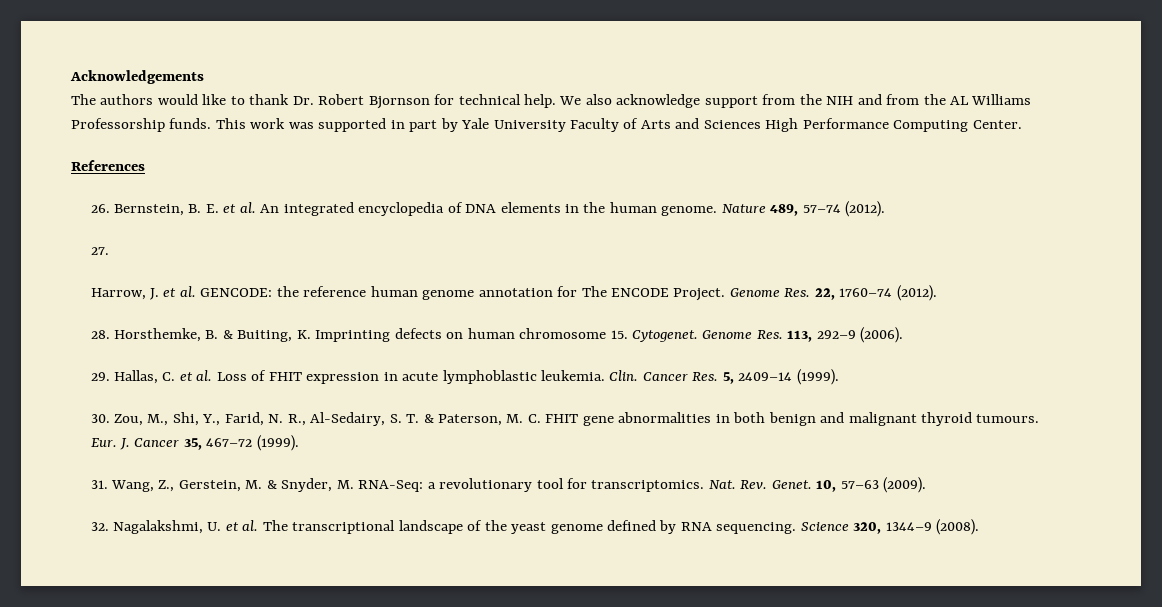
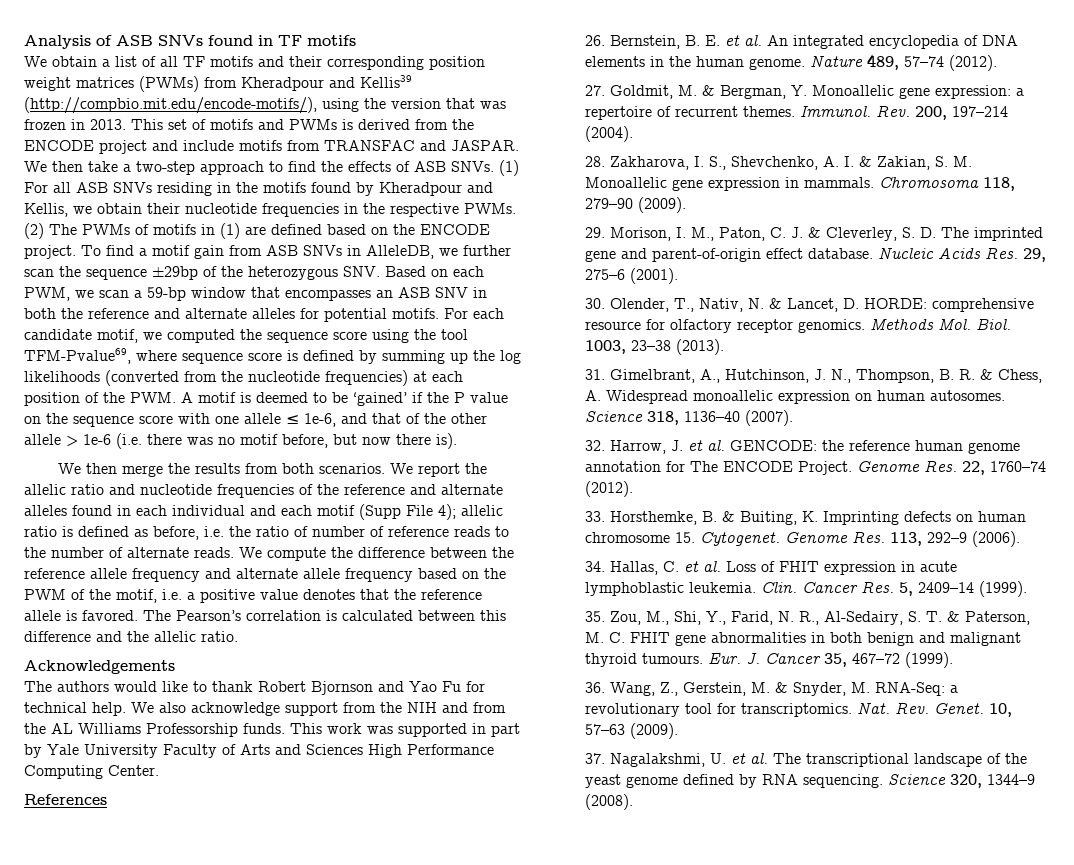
+ Analysis of ASB SNVs found in TF motifs
+ We obtain a list of all TF motifs and their corresponding position weight matrices (PWMs) from Kheradpour and Kellis39 (http://compbio.mit.edu/encode-motifs/), using the version that was frozen in 2013. This set of motifs and PWMs is derived from the ENCODE project and include motifs from TRANSFAC and JASPAR. We then take a two-step approach to find the effects of ASB SNVs. (1) For all ASB SNVs residing in the motifs found by Kheradpour and Kellis, we obtain their nucleotide frequencies in the respective PWMs. (2) The PWMs of motifs in (1) are defined based on the ENCODE project. To find a motif gain from ASB SNVs in AlleleDB, we further scan the sequence ±29bp of the heterozygous SNV. Based on each PWM, we scan a 59-bp window that encompasses an ASB SNV in both the reference and alternate alleles for potential motifs. For each candidate motif, we computed the sequence score using the tool TFM-Pvalue69, where sequence score is defined by summing up the log likelihoods (converted from the nucleotide frequencies) at each position of the PWM. A motif is deemed to be ‘gained’ if the P value on the sequence score with one allele ≤ 1e-6, and that of the other allele > 1e-6 (i.e. there was no motif before, but now there is).
+ We then merge the results from both scenarios. We report the allelic ratio and nucleotide frequencies of the reference and alternate alleles found in each individual and each motif (Supp File 4); allelic ratio is defined as before, i.e. the ratio of number of reference reads to the number of alternate reads. We compute the difference between the reference allele frequency and alternate allele frequency based on the PWM of the motif, i.e. a positive value denotes that the reference allele is favored. The Pearson’s correlation is calculated between this difference and the allelic ratio.
- The authors would like to thank Dr. Robert Bjornson for technical help.
+ The authors would like to thank Robert Bjornson and Yao Fu for technical help.
- 27.
- Harrow, J. et al. GENCODE: the reference human genome annotation for The ENCODE Project.
+ 27. Goldmit, M. & Bergman, Y. Monoallelic gene expression: a repertoire of recurrent themes. Immunol. Rev. 200, 197–214 (2004).
+ 28. Zakharova, I. S., Shevchenko, A. I. & Zakian, S. M. Monoallelic gene expression in mammals. Chromosoma 118, 279–90 (2009).
+ 29. Morison, I. M., Paton, C. J. & Cleverley, S. D. The imprinted gene and parent-of-origin effect database. Nucleic Acids Res. 29, 275–6 (2001).
+ 30. Olender, T., Nativ, N. & Lancet, D. HORDE: comprehensive resource for olfactory receptor genomics. Methods Mol. Biol. 1003, 23–38 (2013).
+ 31. Gimelbrant, A., Hutchinson, J. N., Thompson, B. R. & Chess, A. Widespread monoallelic expression on human autosomes. Science 318, 1136–40 (2007).
+ 32. Harrow, J. et al. GENCODE: the reference human genome annotation for The ENCODE Project.
- 28. Horsthemke, B. & Buiting, K. Imprinting defects on human chromosome 15. Cytogenet.
+ 33. Horsthemke, B. & Buiting, K. Imprinting defects on human chromosome 15. Cytogenet.
- 29. Hallas, C. et al. Loss of FHIT expression in acute lymphoblastic leukemia.
+ 34. Hallas, C. et al. Loss of FHIT expression in acute lymphoblastic leukemia.
- 30. Zou, M., Shi, Y., Farid, N. R., Al-Sedairy, S. T. & Paterson, M. C. FHIT gene abnormalities in both benign and malignant thyroid tumours.
+ 35. Zou, M., Shi, Y., Farid, N. R., Al-Sedairy, S. T. & Paterson, M. C. FHIT gene abnormalities in both benign and malignant thyroid tumours.
- 31. Wang, Z., Gerstein, M. & Snyder, M. RNA-Seq: a revolutionary tool for transcriptomics.
+ 36. Wang, Z., Gerstein, M. & Snyder, M. RNA-Seq: a revolutionary tool for transcriptomics.
- 32. Nagalakshmi, U. et al. The transcriptional landscape of the yeast genome defined by RNA sequencing.
+ 37. Nagalakshmi, U. et al. The transcriptional landscape of the yeast genome defined by RNA sequencing.

